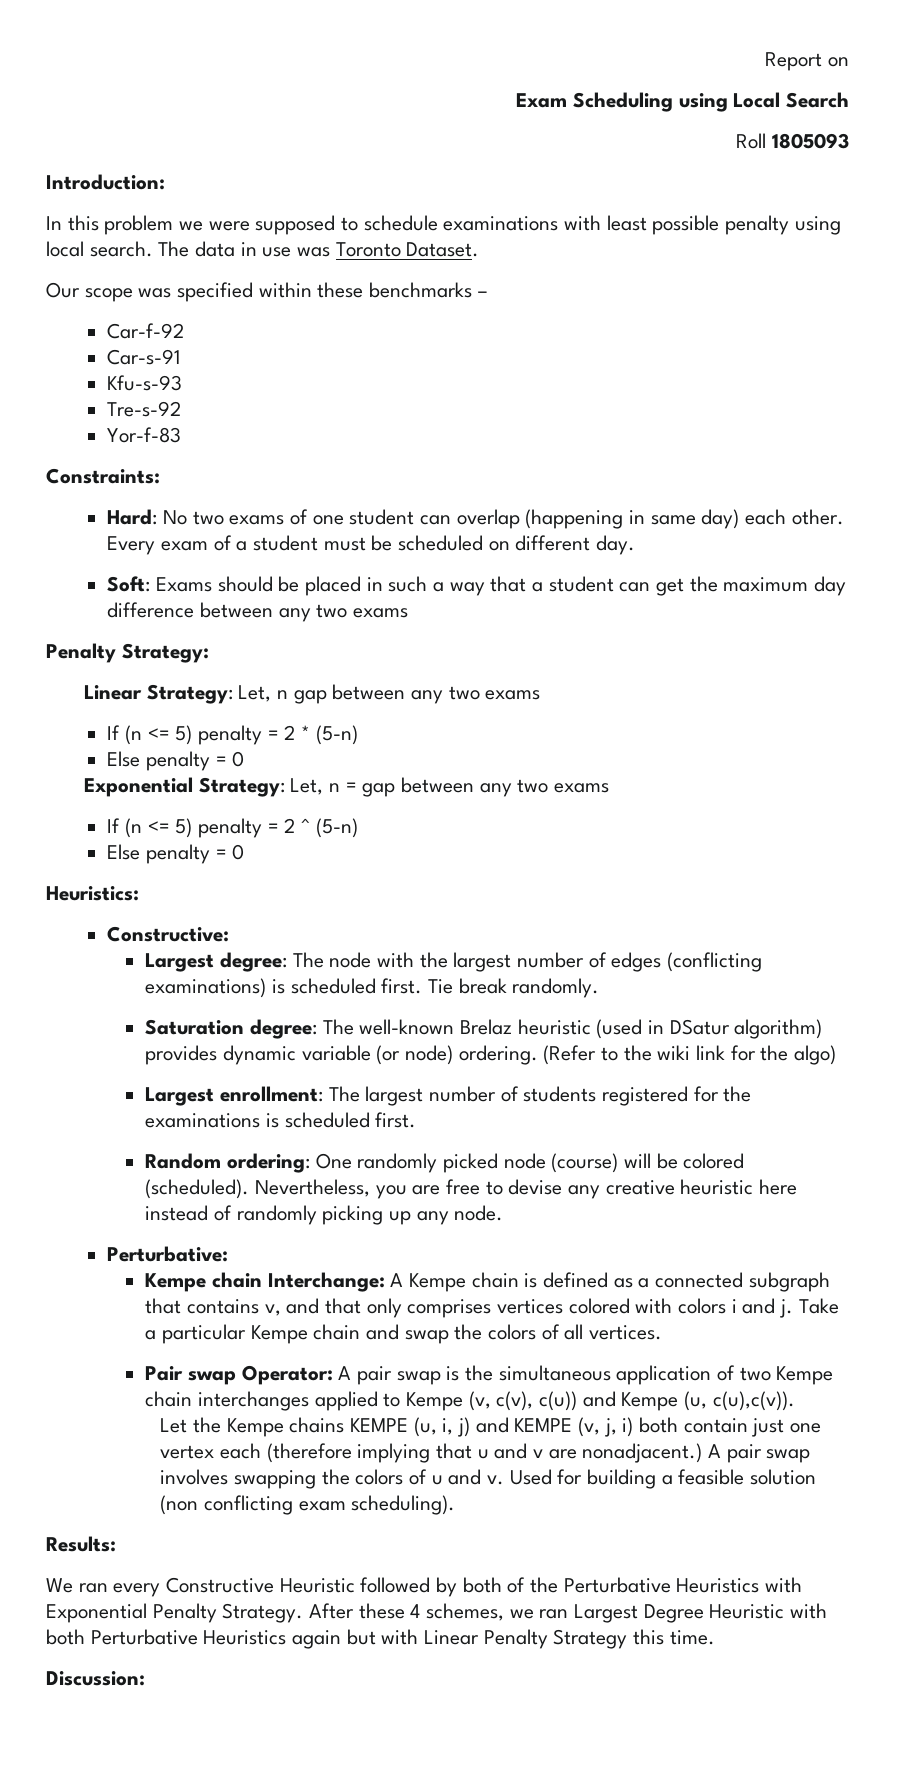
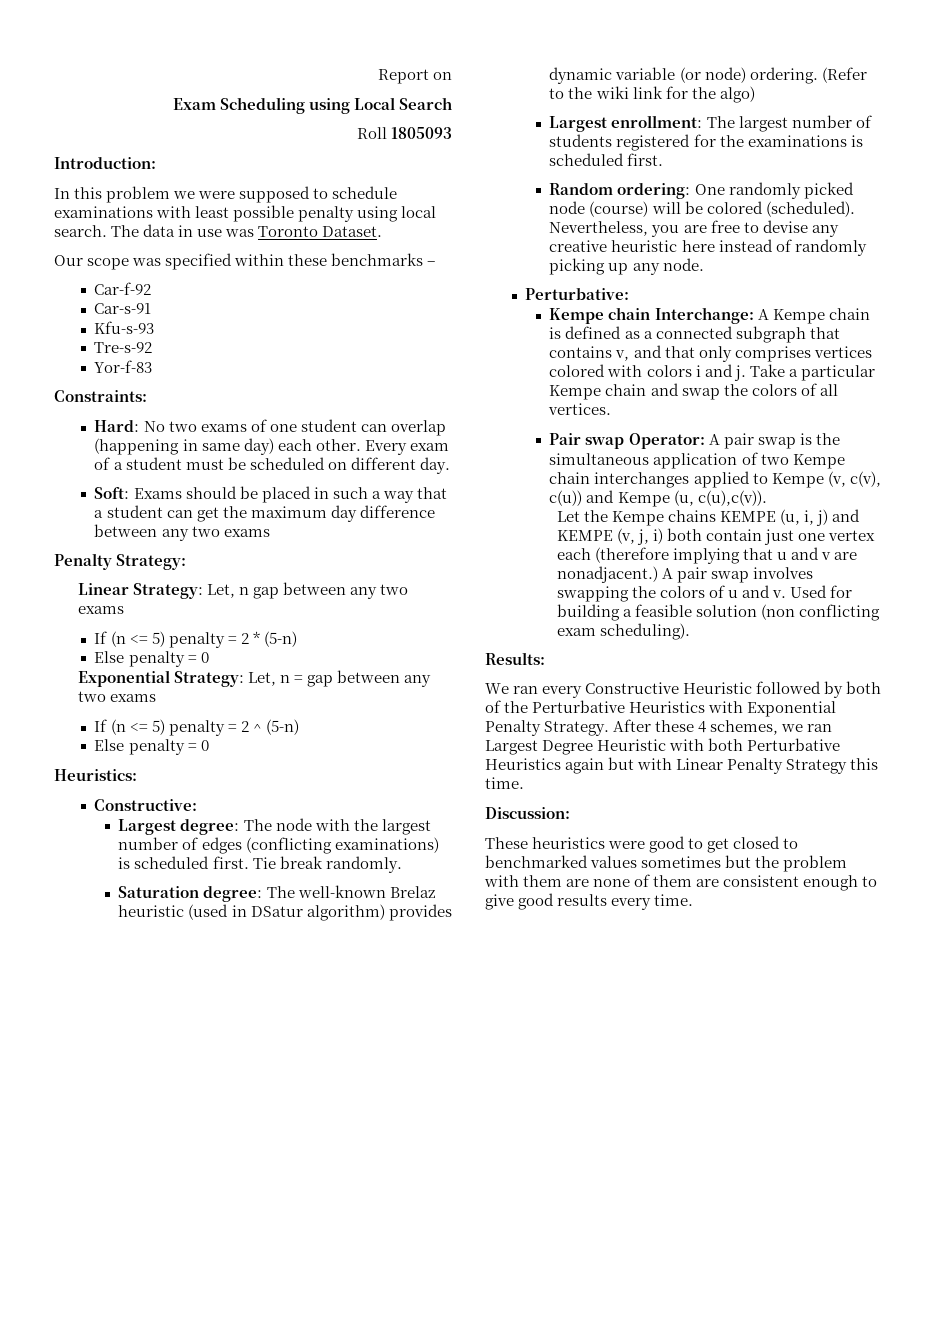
+ These heuristics were good to get closed to benchmarked values sometimes but the problem with them are none of them are consistent enough to give good results every time.

